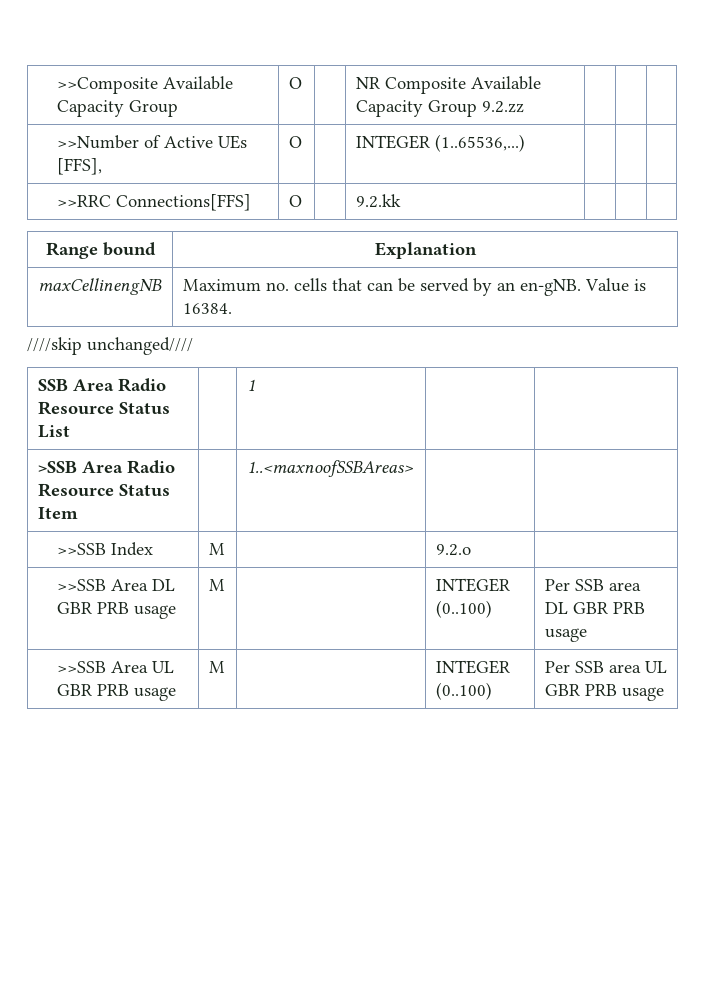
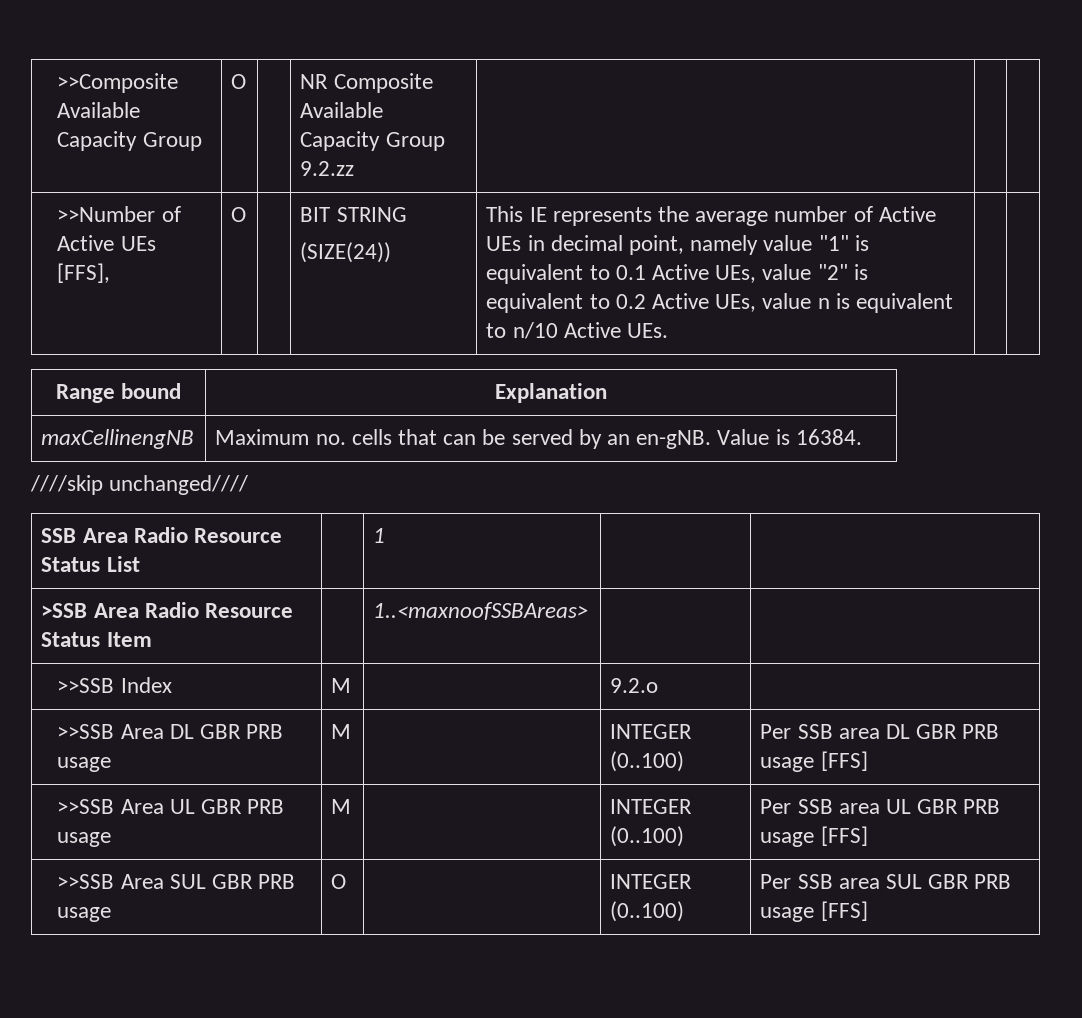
- INTEGER (1..65536,...) | | |
- >>RRC Connections[FFS] | O | | 9.2.kk | | |
+ BIT STRING
+ (SIZE(24)) | This IE represents the average number of Active UEs in decimal point, namely value "1" is equivalent to 0.1 Active UEs, value "2" is equivalent to 0.2 Active UEs, value n is equivalent to n/10 Active UEs.
- >>SSB Area DL GBR PRB usage | M | | INTEGER (0..100) | Per SSB area DL GBR PRB usage
+ >>SSB Area DL GBR PRB usage | M | | INTEGER (0..100) | Per SSB area DL GBR PRB usage [FFS]
- >>SSB Area UL GBR PRB usage | M | | INTEGER (0..100) | Per SSB area UL GBR PRB usage
+ >>SSB Area UL GBR PRB usage | M | | INTEGER (0..100) | Per SSB area UL GBR PRB usage [FFS]
+ >>SSB Area SUL GBR PRB usage | O | | INTEGER (0..100) | Per SSB area SUL GBR PRB usage [FFS]

